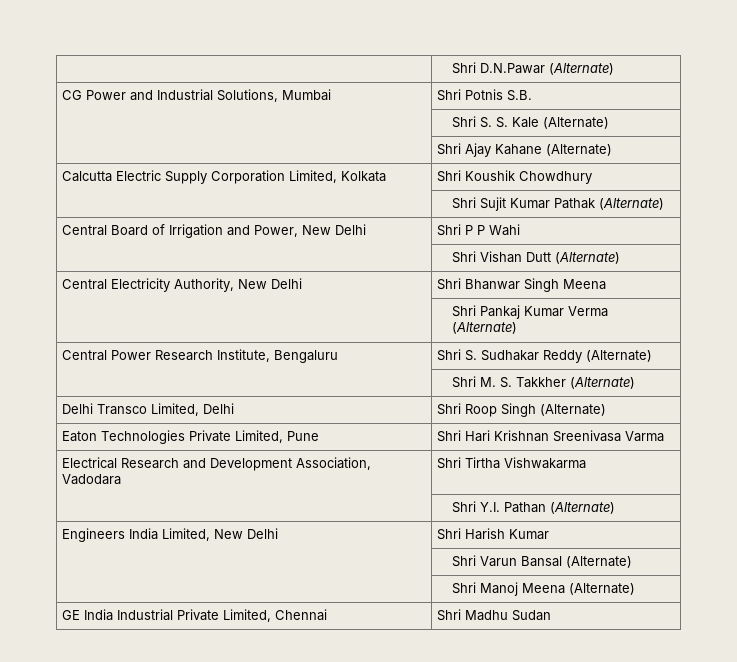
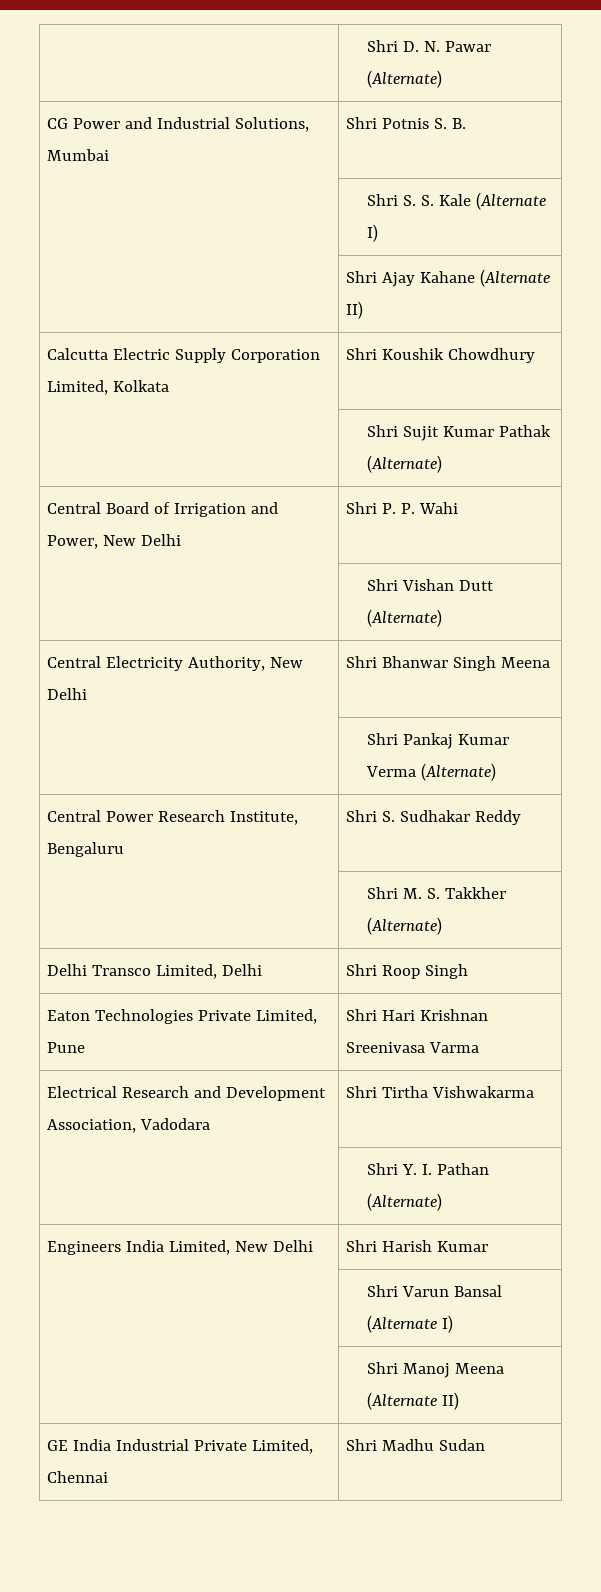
- | Shri D.N.Pawar (Alternate)
+ | Shri D. N. Pawar (Alternate)
- CG Power and Industrial Solutions, Mumbai | Shri Potnis S.B.
+ CG Power and Industrial Solutions, Mumbai | Shri Potnis S. B.
- | Shri S. S. Kale (Alternate)
+ | Shri S. S. Kale (Alternate I)
- | Shri Ajay Kahane (Alternate)
+ | Shri Ajay Kahane (Alternate II)
- Central Board of Irrigation and Power, New Delhi | Shri P P Wahi
+ Central Board of Irrigation and Power, New Delhi | Shri P. P. Wahi
- Central Power Research Institute, Bengaluru | Shri S. Sudhakar Reddy (Alternate)
+ Central Power Research Institute, Bengaluru | Shri S. Sudhakar Reddy
- Delhi Transco Limited, Delhi | Shri Roop Singh (Alternate)
+ Delhi Transco Limited, Delhi | Shri Roop Singh
- | Shri Y.I. Pathan (Alternate)
+ | Shri Y. I. Pathan (Alternate)
- | Shri Varun Bansal (Alternate)
+ | Shri Varun Bansal (Alternate I)
- | Shri Manoj Meena (Alternate)
+ | Shri Manoj Meena (Alternate II)

